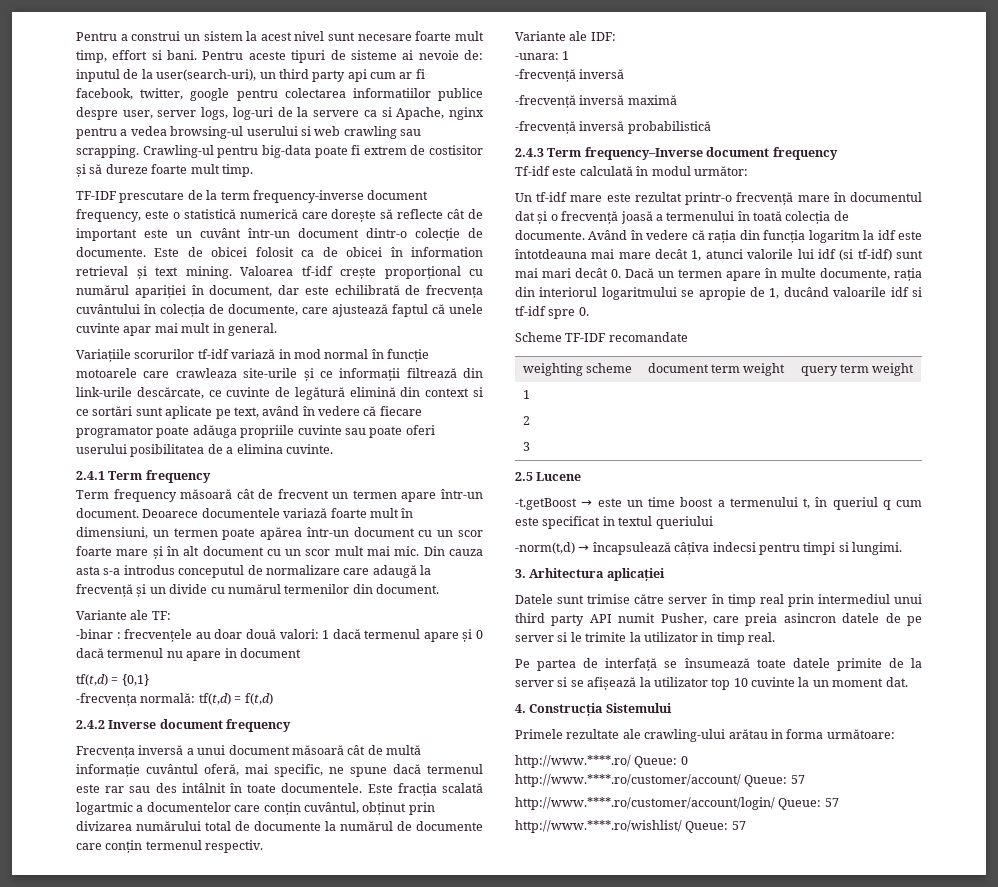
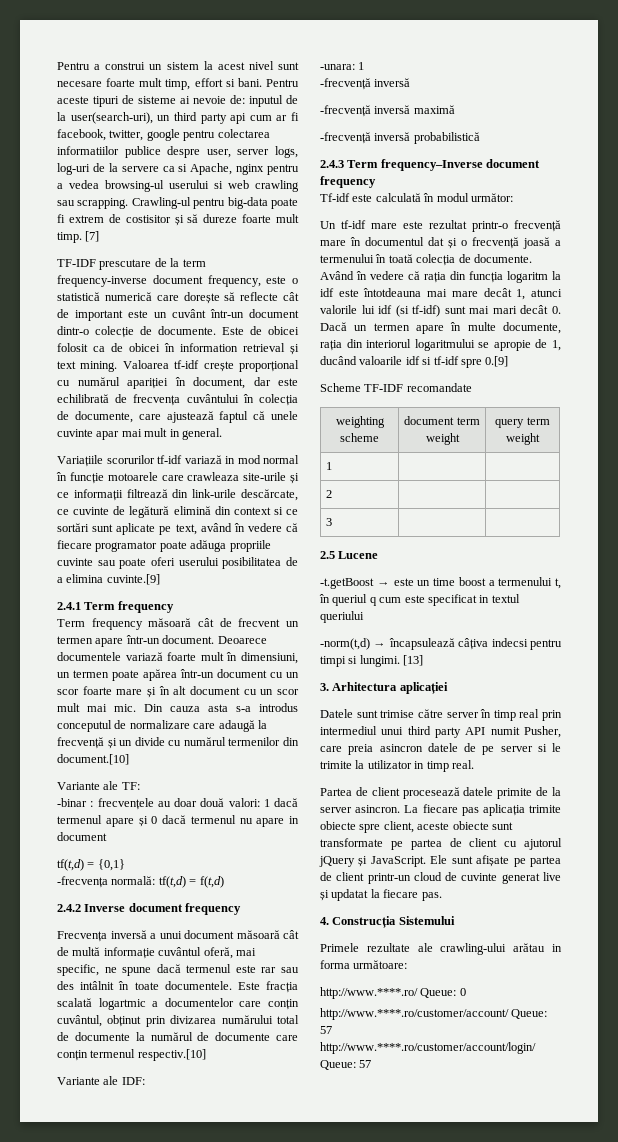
+ [7]
- Variațiile scorurilor tf-idf variază in mod normal în funcție motoarele care crawleaza site-urile și ce informații filtrează din link-urile descărcate, ce cuvinte de legătură elimină din context si ce sortări sunt aplicate pe text, având în vedere că fiecare programator poate adăuga propriile cuvinte sau poate oferi userului posibilitatea de a elimina cuvinte.
+ Variațiile scorurilor tf-idf variază in mod normal în funcție motoarele care crawleaza site-urile și ce informații filtrează din link-urile descărcate, ce cuvinte de legătură elimină din context si ce sortări sunt aplicate pe text, având în vedere că fiecare programator poate adăuga propriile cuvinte sau poate oferi userului posibilitatea de a elimina cuvinte.[9]
- Din cauza asta s-a introdus conceputul de normalizare care adaugă la frecvență și un divide cu numărul termenilor din document.
+ Din cauza asta s-a introdus conceputul de normalizare care adaugă la frecvență și un divide cu numărul termenilor din document.[10]
- Este fracția scalată logartmic a documentelor care conțin cuvântul, obținut prin divizarea numărului total de documente la numărul de documente care conțin termenul respectiv.
+ Este fracția scalată logartmic a documentelor care conțin cuvântul, obținut prin divizarea numărului total de documente la numărul de documente care conțin termenul respectiv.[10]
- Având în vedere că rația din funcția logaritm la idf este întotdeauna mai mare decât 1, atunci valorile lui idf (si tf-idf) sunt mai mari decât 0. Dacă un termen apare în multe documente, rația din interiorul logaritmului se apropie de 1, ducând valoarile idf si tf-idf spre 0.
+ Având în vedere că rația din funcția logaritm la idf este întotdeauna mai mare decât 1, atunci valorile lui idf (si tf-idf) sunt mai mari decât 0. Dacă un termen apare în multe documente, rația din interiorul logaritmului se apropie de 1, ducând valoarile idf si tf-idf spre 0.[9]
+ [13]
- Pe partea de interfață se însumează toate datele primite de la server si se afișează la utilizator top 10 cuvinte la un moment dat.
+ Partea de client procesează datele primite de la server asincron. La fiecare pas aplicația trimite obiecte spre client, aceste obiecte sunt transformate pe partea de client cu ajutorul jQuery și JavaScript. Ele sunt afișate pe partea de client printr-un cloud de cuvinte generat live și updatat la fiecare pas.
- http://www.****.ro/wishlist/ Queue: 57

